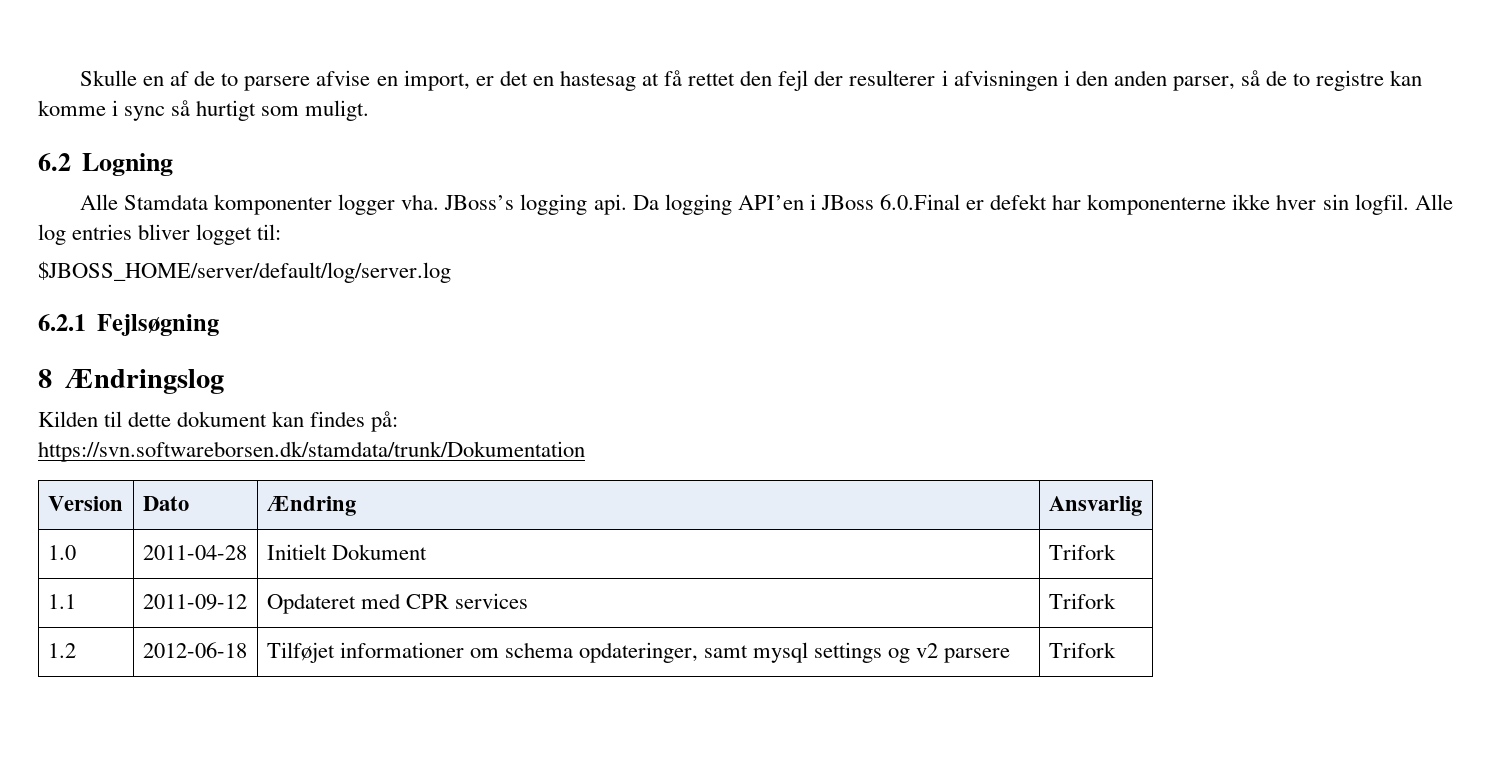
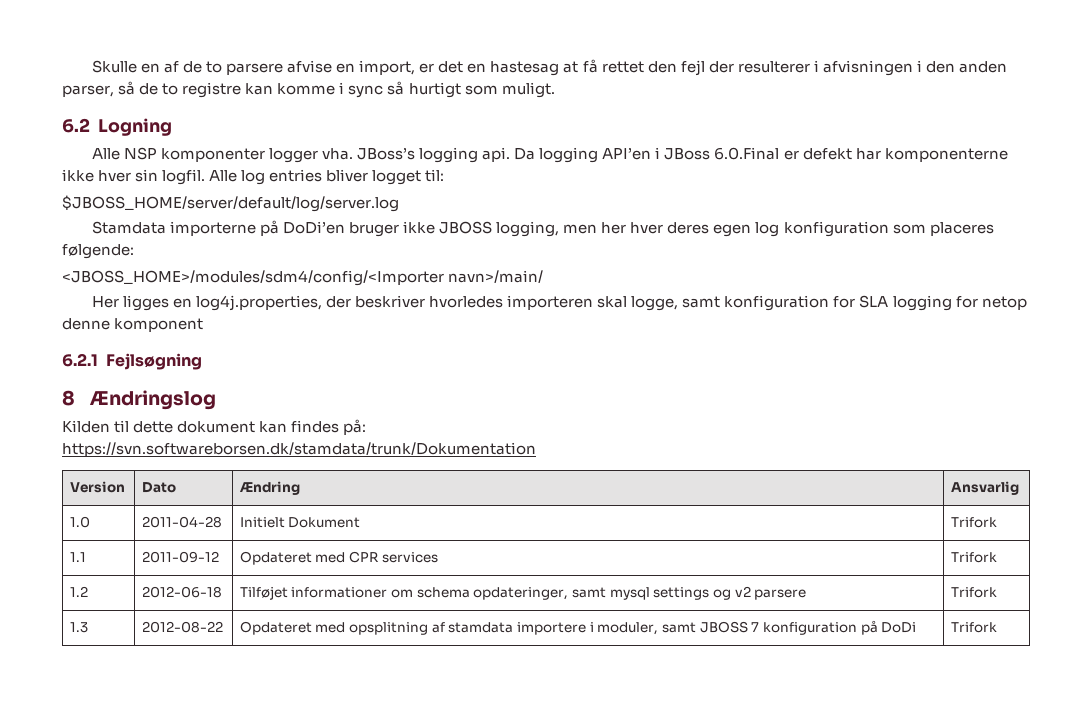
- Alle Stamdata komponenter logger vha.
+ Alle NSP komponenter logger vha.
+ Stamdata importerne på DoDi’en bruger ikke JBOSS logging, men her hver deres egen log konfiguration som placeres følgende:
+ <JBOSS_HOME>/modules/sdm4/config/<Importer navn>/main/
+ Her ligges en log4j.properties, der beskriver hvorledes importeren skal logge, samt konfiguration for SLA logging for netop denne komponent
+ 1.3 | 2012-08-22 | Opdateret med opsplitning af stamdata importere i moduler, samt JBOSS 7 konfiguration på DoDi | Trifork

